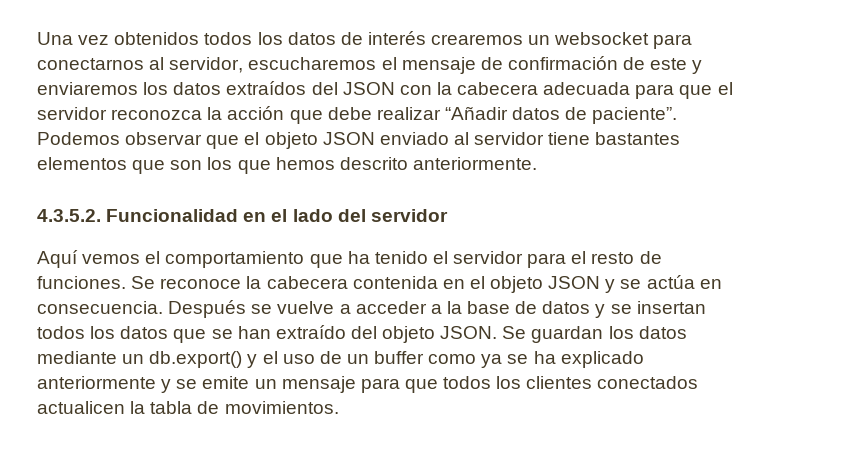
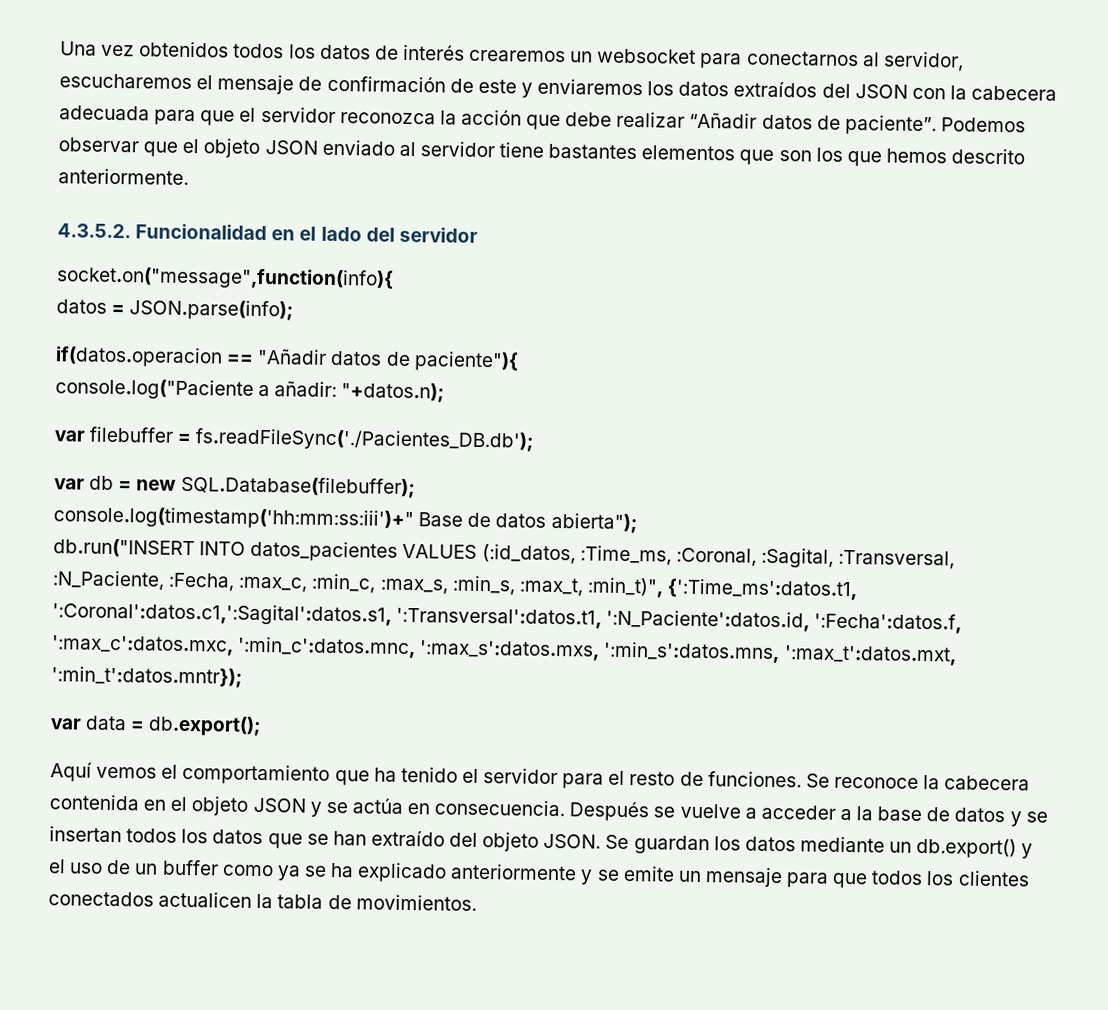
+ socket.on("message",function(info){
+ datos = JSON.parse(info);
+ if(datos.operacion == "Añadir datos de paciente"){
+ console.log("Paciente a añadir: "+datos.n);
+ var filebuffer = fs.readFileSync('./Pacientes_DB.db');
+ var db = new SQL.Database(filebuffer);
+ console.log(timestamp('hh:mm:ss:iii')+" Base de datos abierta");
+ db.run("INSERT INTO datos_pacientes VALUES (:id_datos, :Time_ms, :Coronal, :Sagital, :Transversal, :N_Paciente, :Fecha, :max_c, :min_c, :max_s, :min_s, :max_t, :min_t)", {':Time_ms':datos.t1, ':Coronal':datos.c1,':Sagital':datos.s1, ':Transversal':datos.t1, ':N_Paciente':datos.id, ':Fecha':datos.f, ':max_c':datos.mxc, ':min_c':datos.mnc, ':max_s':datos.mxs, ':min_s':datos.mns, ':max_t':datos.mxt, ':min_t':datos.mntr});
+ var data = db.export();

